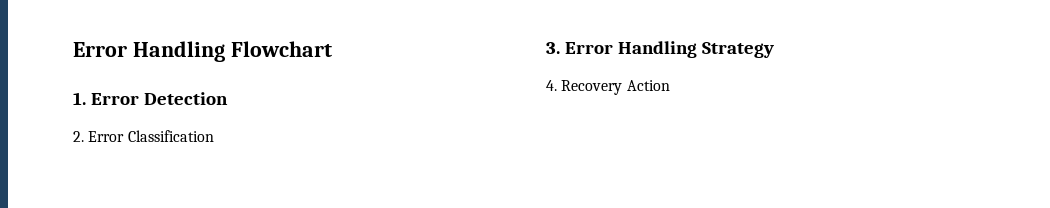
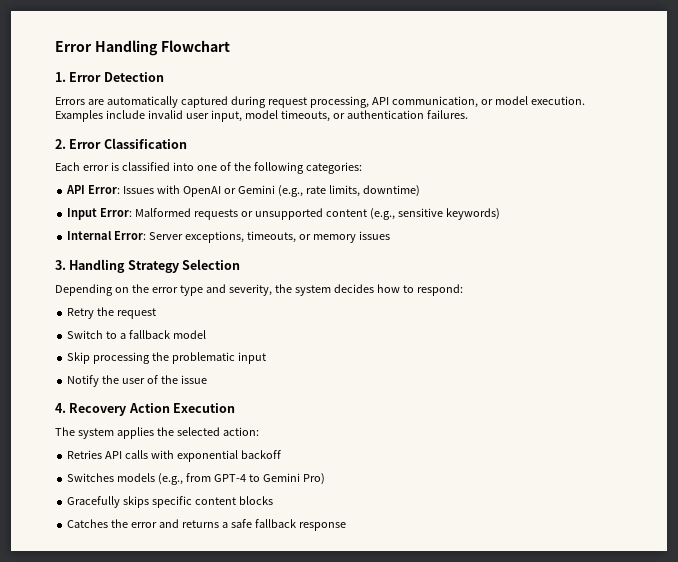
+ Errors are automatically captured during request processing, API communication, or model execution. Examples include invalid user input, model timeouts, or authentication failures.
  2. Error Classification
+ Each error is classified into one of the following categories:
+ API Error: Issues with OpenAI or Gemini (e.g., rate limits, downtime)
+ Input Error: Malformed requests or unsupported content (e.g., sensitive keywords)
+ Internal Error: Server exceptions, timeouts, or memory issues
- 3. Error Handling Strategy
- 4. Recovery Action
+ 3. Handling Strategy Selection
+ Depending on the error type and severity, the system decides how to respond:
+ Retry the request
+ Switch to a fallback model
+ Skip processing the problematic input
+ Notify the user of the issue
+ 4. Recovery Action Execution
+ The system applies the selected action:
+ Retries API calls with exponential backoff
+ Switches models (e.g., from GPT-4 to Gemini Pro)
+ Gracefully skips specific content blocks
+ Catches the error and returns a safe fallback response

